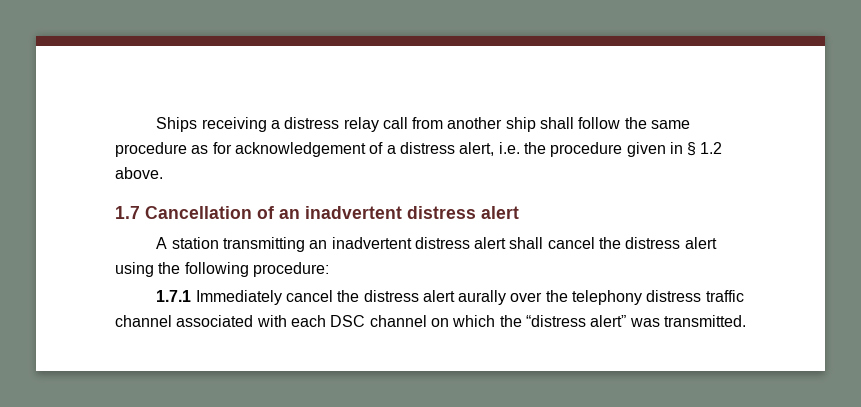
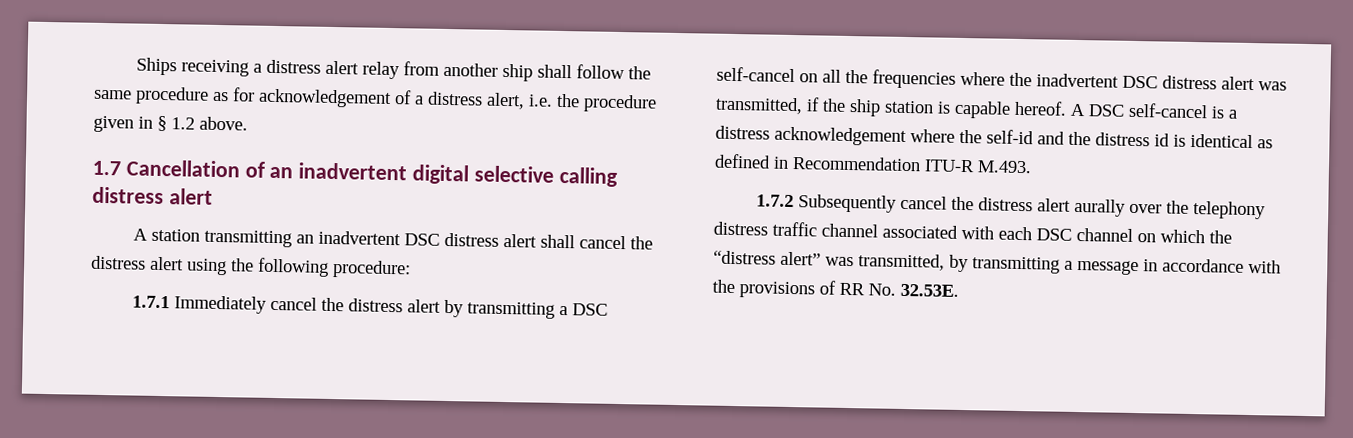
- Ships receiving a distress relay call from another ship shall follow the same procedure as for acknowledgement of a distress alert, i.e. the procedure given in § 1.2 above.
+ Ships receiving a distress alert relay from another ship shall follow the same procedure as for acknowledgement of a distress alert, i.e. the procedure given in § 1.2 above.
- 1.7 Cancellation of an inadvertent distress alert
+ 1.7 Cancellation of an inadvertent digital selective calling distress alert
- A station transmitting an inadvertent distress alert shall cancel the distress alert using the following procedure:
+ A station transmitting an inadvertent DSC distress alert shall cancel the distress alert using the following procedure:
- 1.7.1 Immediately cancel the distress alert aurally over the telephony distress traffic channel associated with each DSC channel on which the “distress alert” was transmitted.
+ 1.7.1 Immediately cancel the distress alert by transmitting a DSC self-cancel on all the frequencies where the inadvertent DSC distress alert was transmitted, if the ship station is capable hereof. A DSC self-cancel is a distress acknowledgement where the self-id and the distress id is identical as defined in Recommendation ITU-R M.493.
+ 1.7.2 Subsequently cancel the distress alert aurally over the telephony distress traffic channel associated with each DSC channel on which the “distress alert” was transmitted, by transmitting a message in accordance with the provisions of RR No. 32.53E.

